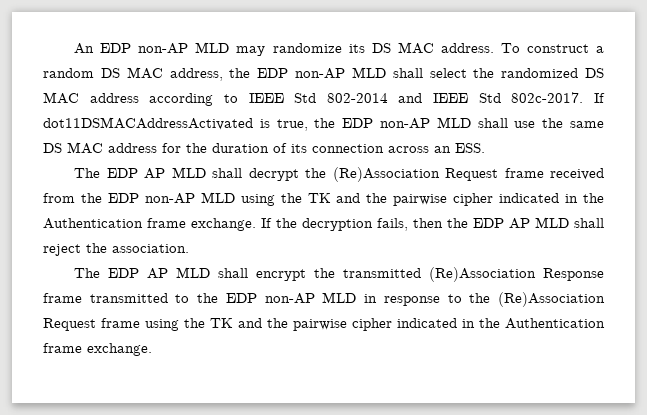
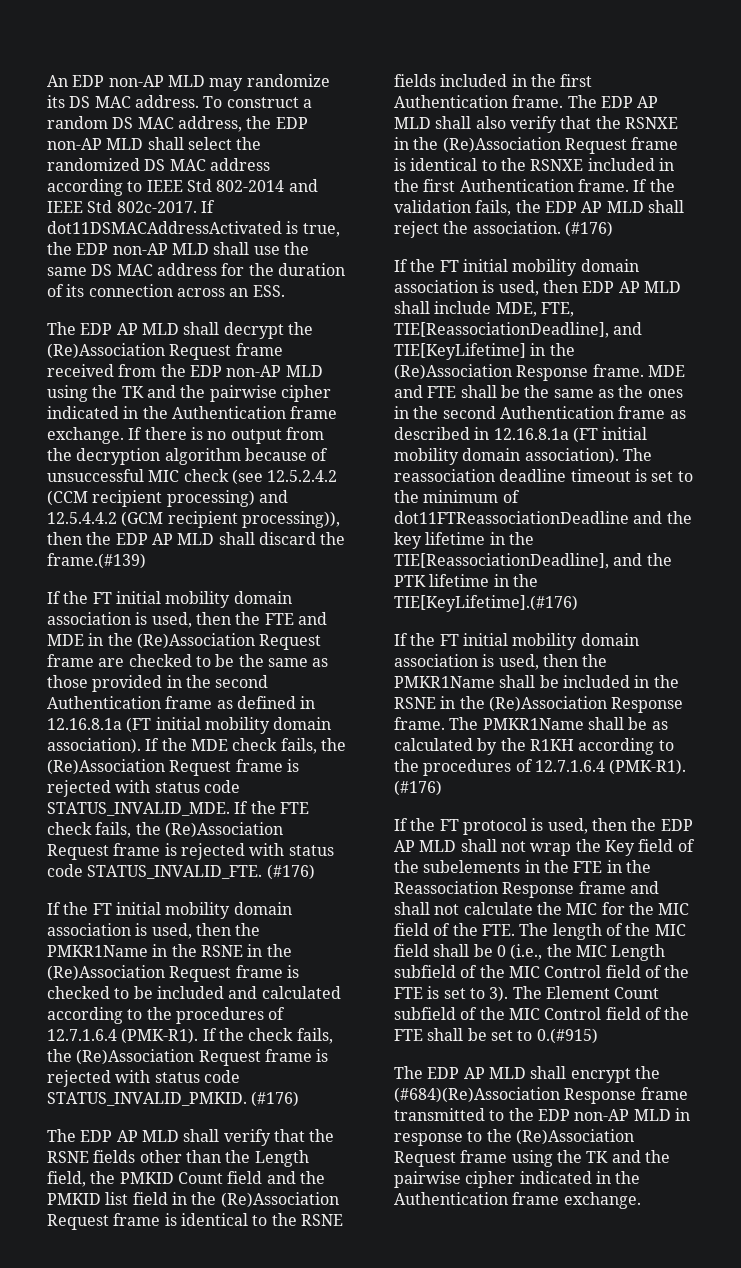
- If the decryption fails, then the EDP AP MLD shall reject the association.
+ If there is no output from the decryption algorithm because of unsuccessful MIC check (see 12.5.2.4.2 (CCM recipient processing) and 12.5.4.4.2 (GCM recipient processing)), then the EDP AP MLD shall discard the frame.(#139)
+ If the FT initial mobility domain association is used, then the FTE and MDE in the (Re)Association Request frame are checked to be the same as those provided in the second Authentication frame as defined in 12.16.8.1a (FT initial mobility domain association). If the MDE check fails, the (Re)Association Request frame is rejected with status code STATUS_INVALID_MDE. If the FTE check fails, the (Re)Association Request frame is rejected with status code STATUS_INVALID_FTE. (#176)
+ If the FT initial mobility domain association is used, then the PMKR1Name in the RSNE in the (Re)Association Request frame is checked to be included and calculated according to the procedures of 12.7.1.6.4 (PMK-R1). If the check fails, the (Re)Association Request frame is rejected with status code STATUS_INVALID_PMKID. (#176)
+ The EDP AP MLD shall verify that the RSNE fields other than the Length field, the PMKID Count field and the PMKID list field in the (Re)Association Request frame is identical to the RSNE fields included in the first Authentication frame. The EDP AP MLD shall also verify that the RSNXE in the (Re)Association Request frame is identical to the RSNXE included in the first Authentication frame. If the validation fails, the EDP AP MLD shall reject the association. (#176)
+ If the FT initial mobility domain association is used, then EDP AP MLD shall include MDE, FTE, TIE[ReassociationDeadline], and TIE[KeyLifetime] in the (Re)Association Response frame. MDE and FTE shall be the same as the ones in the second Authentication frame as described in 12.16.8.1a (FT initial mobility domain association). The reassociation deadline timeout is set to the minimum of dot11FTReassociationDeadline and the key lifetime in the TIE[ReassociationDeadline], and the PTK lifetime in the TIE[KeyLifetime].(#176)
+ If the FT initial mobility domain association is used, then the PMKR1Name shall be included in the RSNE in the (Re)Association Response frame. The PMKR1Name shall be as calculated by the R1KH according to the procedures of 12.7.1.6.4 (PMK-R1). (#176)
+ If the FT protocol is used, then the EDP AP MLD shall not wrap the Key field of the subelements in the FTE in the Reassociation Response frame and shall not calculate the MIC for the MIC field of the FTE. The length of the MIC field shall be 0 (i.e., the MIC Length subfield of the MIC Control field of the FTE is set to 3). The Element Count subfield of the MIC Control field of the FTE shall be set to 0.(#915)
- The EDP AP MLD shall encrypt the transmitted (Re)Association Response frame transmitted to the EDP non-AP MLD in response to the (Re)Association Request frame using the TK and the pairwise cipher indicated in the Authentication frame exchange.
+ The EDP AP MLD shall encrypt the (#684)(Re)Association Response frame transmitted to the EDP non-AP MLD in response to the (Re)Association Request frame using the TK and the pairwise cipher indicated in the Authentication frame exchange.

